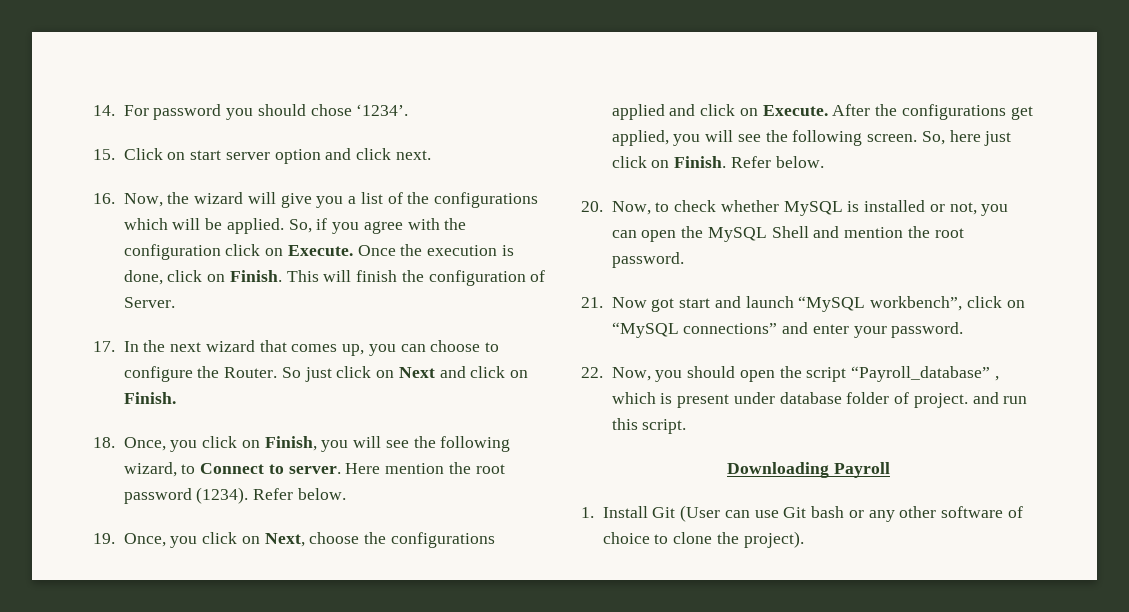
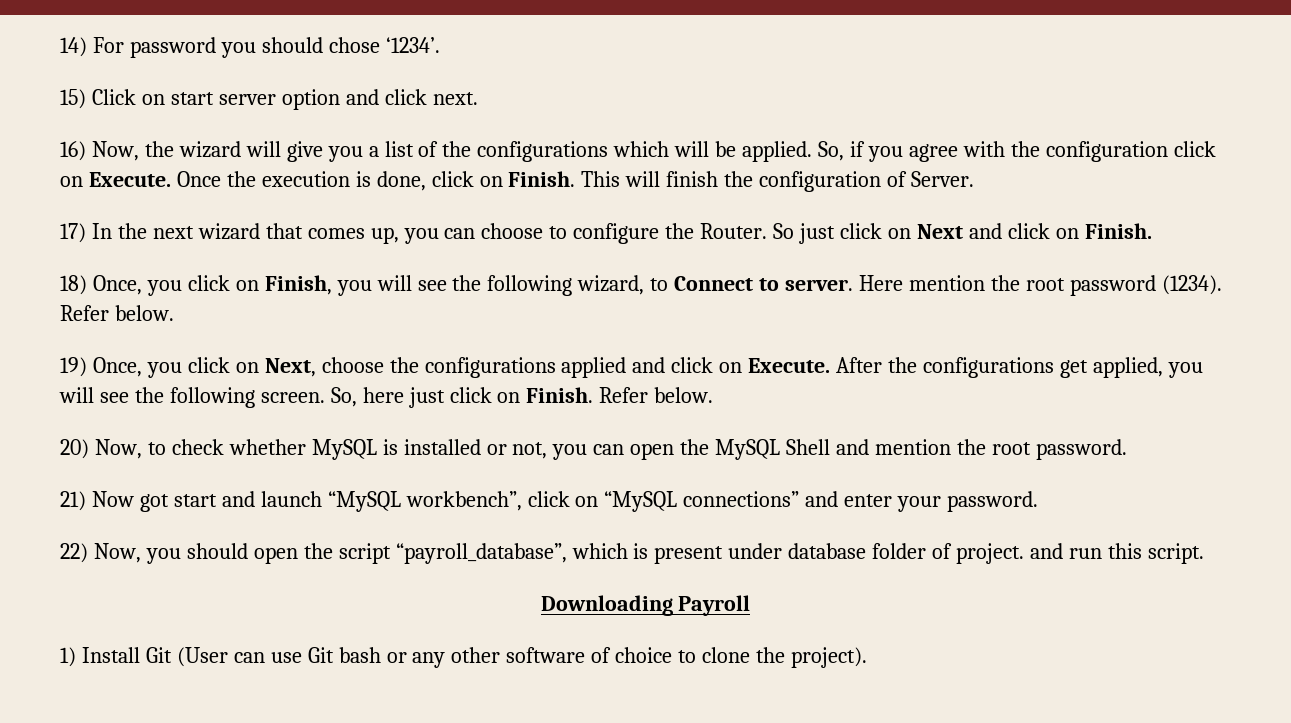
- 14. For password you should chose ‘1234’.
+ 14) For password you should chose ‘1234’.
- 15. Click on start server option and click next.
+ 15) Click on start server option and click next.
- 16. Now, the wizard will give you a list of the configurations which will be applied.
+ 16) Now, the wizard will give you a list of the configurations which will be applied.
- 17. In the next wizard that comes up, you can choose to configure the Router.
+ 17) In the next wizard that comes up, you can choose to configure the Router.
- 18. Once, you click on Finish, you will see the following wizard, to Connect to server.
+ 18) Once, you click on Finish, you will see the following wizard, to Connect to server.
- 19. Once, you click on Next, choose the configurations applied and click on Execute.
+ 19) Once, you click on Next, choose the configurations applied and click on Execute.
- 20. Now, to check whether MySQL is installed or not, you can open the MySQL Shell and mention the root password.
+ 20) Now, to check whether MySQL is installed or not, you can open the MySQL Shell and mention the root password.
- 21. Now got start and launch “MySQL workbench”, click on “MySQL connections” and enter your password.
+ 21) Now got start and launch “MySQL workbench”, click on “MySQL connections” and enter your password.
- 22. Now, you should open the script “Payroll_database” , which is present under database folder of project. and run this script.
+ 22) Now, you should open the script “payroll_database”, which is present under database folder of project. and run this script.
- 1. Install Git (User can use Git bash or any other software of choice to clone the project).
+ 1) Install Git (User can use Git bash or any other software of choice to clone the project).

